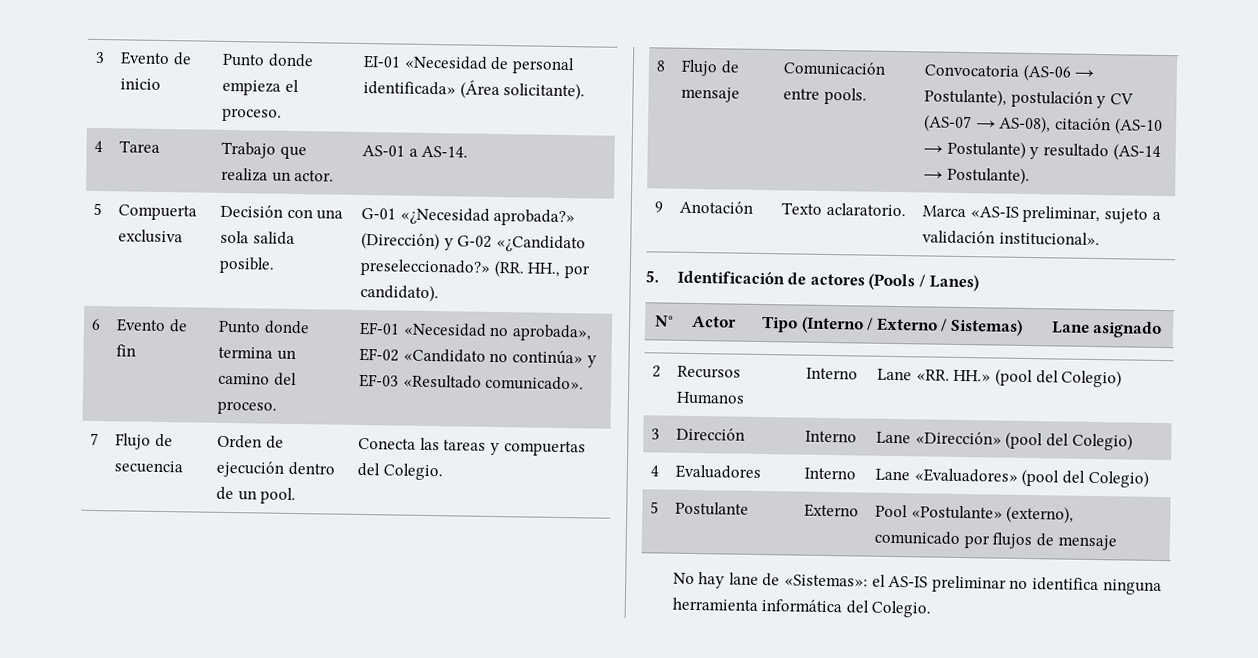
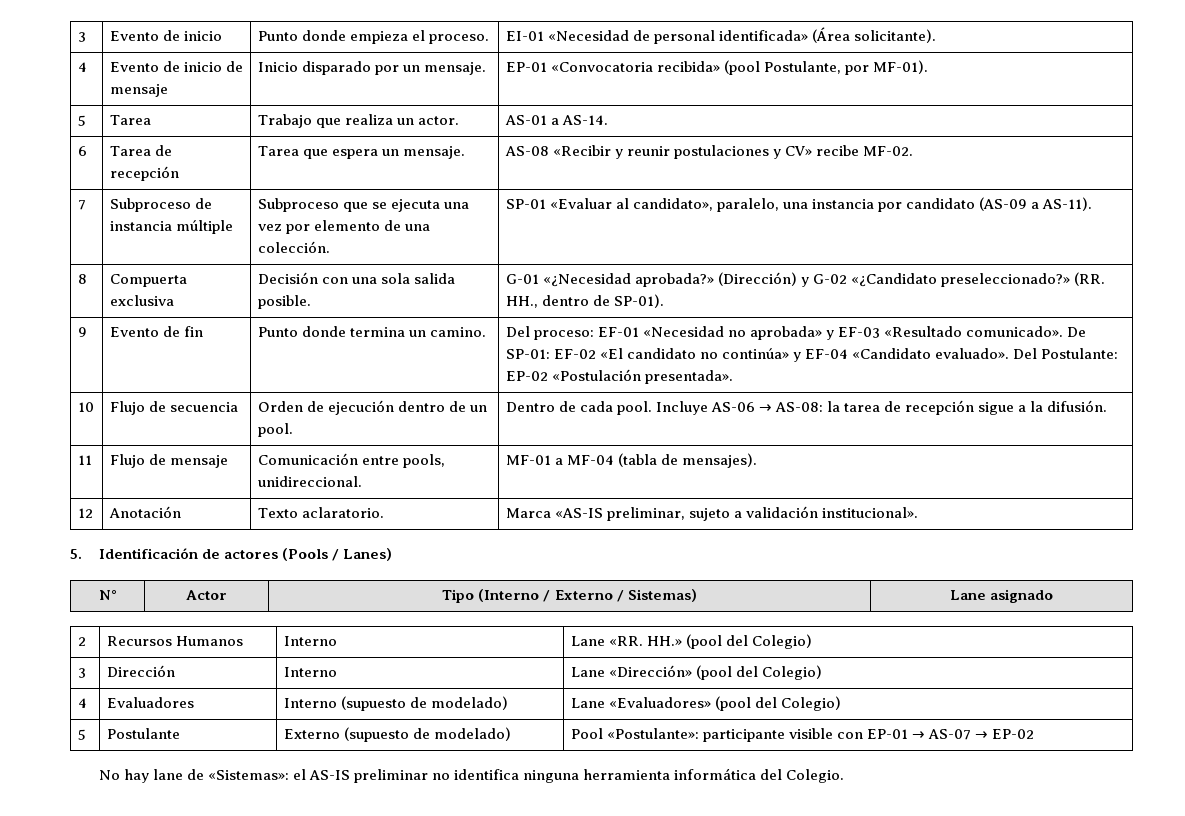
- 4 | Tarea | Trabajo que realiza un actor. | AS-01 a AS-14.
+ 4 | Evento de inicio de mensaje | Inicio disparado por un mensaje. | EP-01 «Convocatoria recibida» (pool Postulante, por MF-01).
+ 5 | Tarea | Trabajo que realiza un actor. | AS-01 a AS-14.
- 5 | Compuerta exclusiva | Decisión con una sola salida posible. | G-01 «¿Necesidad aprobada?» (Dirección) y G-02 «¿Candidato preseleccionado?» (RR. HH., por candidato).
- 6 | Evento de fin | Punto donde termina un camino del proceso. | EF-01 «Necesidad no aprobada», EF-02 «Candidato no continúa» y EF-03 «Resultado comunicado».
- 7 | Flujo de secuencia | Orden de ejecución dentro de un pool. | Conecta las tareas y compuertas del Colegio.
- 8 | Flujo de mensaje | Comunicación entre pools. | Convocatoria (AS-06 → Postulante), postulación y CV (AS-07 → AS-08), citación (AS-10 → Postulante) y resultado (AS-14 → Postulante).
- 9 | Anotación | Texto aclaratorio. | Marca «AS-IS preliminar, sujeto a validación institucional».
+ 6 | Tarea de recepción | Tarea que espera un mensaje. | AS-08 «Recibir y reunir postulaciones y CV» recibe MF-02.
+ 7 | Subproceso de instancia múltiple | Subproceso que se ejecuta una vez por elemento de una colección. | SP-01 «Evaluar al candidato», paralelo, una instancia por candidato (AS-09 a AS-11).
+ 8 | Compuerta exclusiva | Decisión con una sola salida posible. | G-01 «¿Necesidad aprobada?» (Dirección) y G-02 «¿Candidato preseleccionado?» (RR. HH., dentro de SP-01).
+ 9 | Evento de fin | Punto donde termina un camino. | Del proceso: EF-01 «Necesidad no aprobada» y EF-03 «Resultado comunicado». De SP-01: EF-02 «El candidato no continúa» y EF-04 «Candidato evaluado». Del Postulante: EP-02 «Postulación presentada».
+ 10 | Flujo de secuencia | Orden de ejecución dentro de un pool. | Dentro de cada pool. Incluye AS-06 → AS-08: la tarea de recepción sigue a la difusión.
+ 11 | Flujo de mensaje | Comunicación entre pools, unidireccional. | MF-01 a MF-04 (tabla de mensajes).
+ 12 | Anotación | Texto aclaratorio. | Marca «AS-IS preliminar, sujeto a validación institucional».
- 4 | Evaluadores | Interno | Lane «Evaluadores» (pool del Colegio)
+ 4 | Evaluadores | Interno (supuesto de modelado) | Lane «Evaluadores» (pool del Colegio)
- 5 | Postulante | Externo | Pool «Postulante» (externo), comunicado por flujos de mensaje
+ 5 | Postulante | Externo (supuesto de modelado) | Pool «Postulante»: participante visible con EP-01 → AS-07 → EP-02

